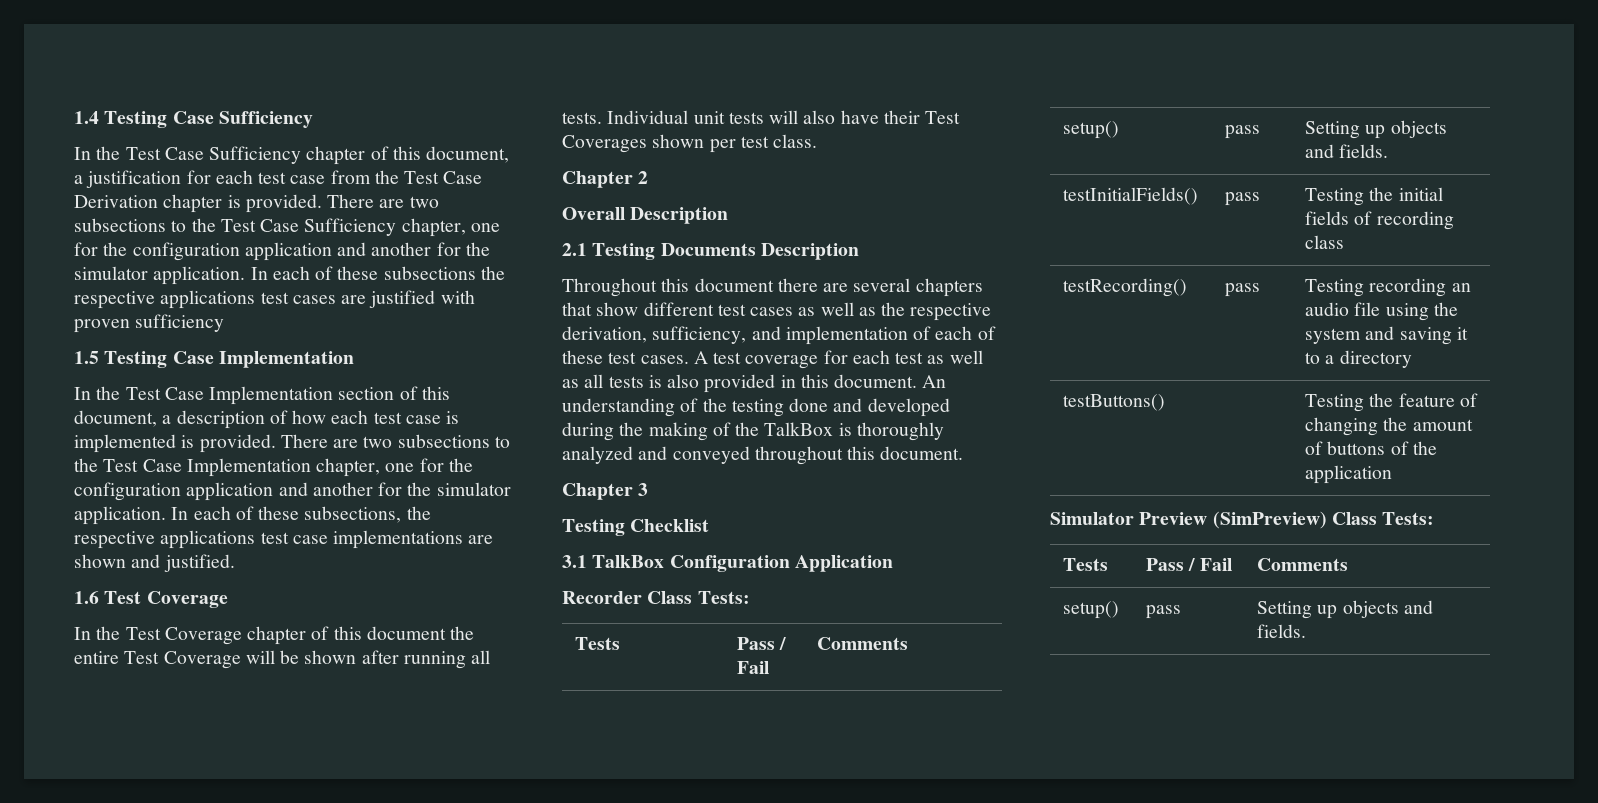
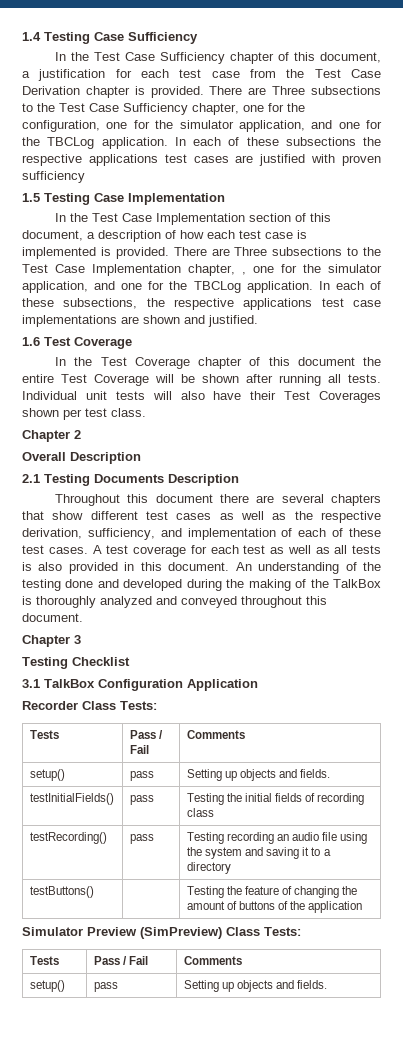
- There are two subsections to the Test Case Sufficiency chapter, one for the configuration application and another for the simulator application.
+ There are Three subsections to the Test Case Sufficiency chapter, one for the configuration, one for the simulator application, and one for the TBCLog application.
- There are two subsections to the Test Case Implementation chapter, one for the configuration application and another for the simulator application.
+ There are Three subsections to the Test Case Implementation chapter, , one for the simulator application, and one for the TBCLog application.

